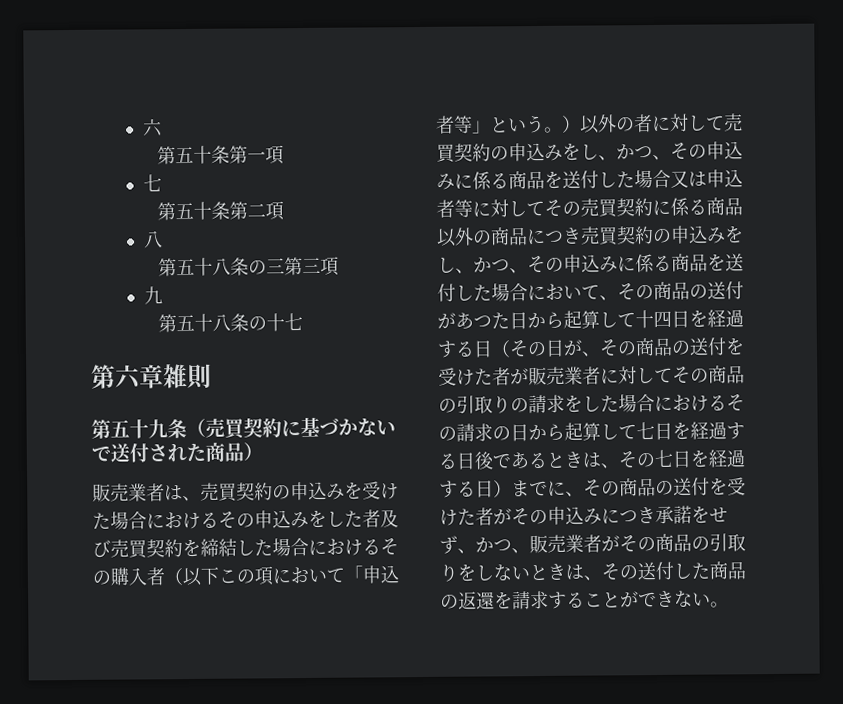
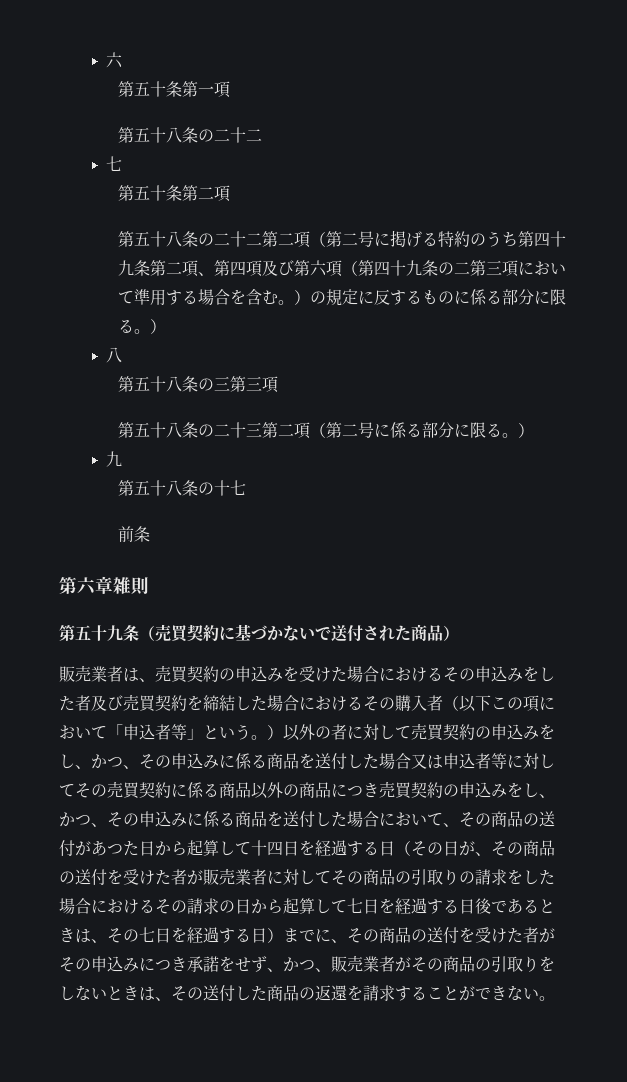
  第五十条第一項
+ 第五十八条の二十二
+ 第五十八条の二十二第二項（第二号に掲げる特約のうち第四十九条第二項、第四項及び第六項（第四十九条の二第三項において準用する場合を含む。）の規定に反するものに係る部分に限る。）
+ 第五十八条の二十三第二項（第二号に係る部分に限る。）
+ 前条

